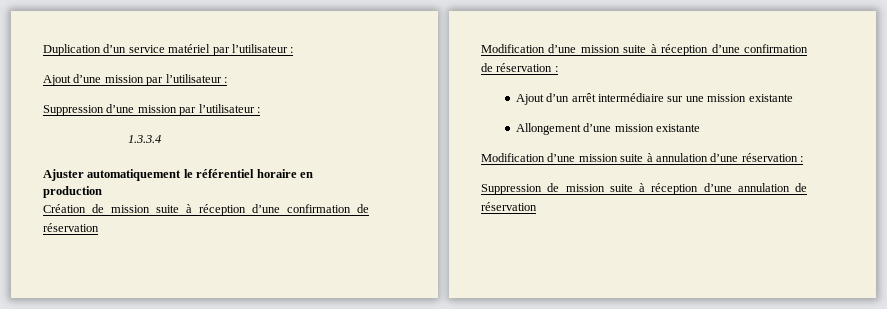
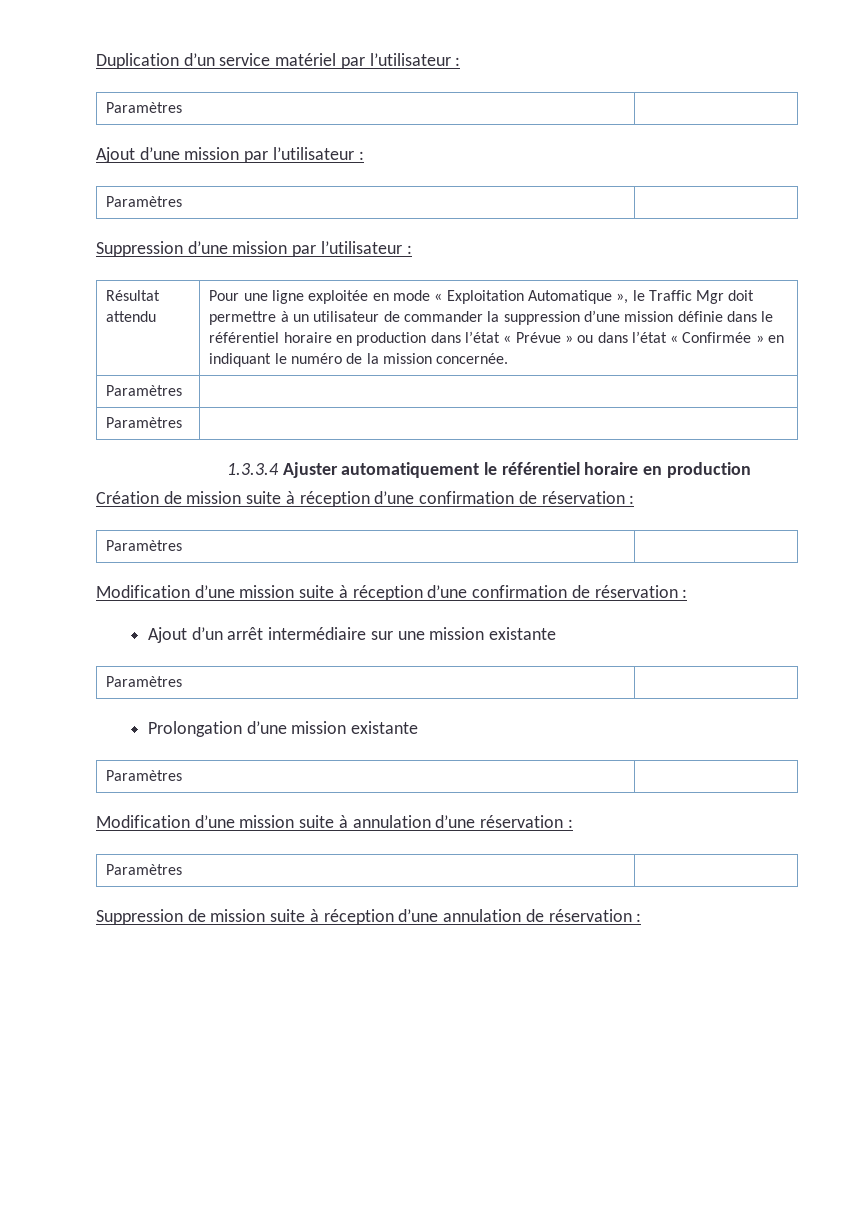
  Duplication d’un service matériel par l’utilisateur :
+ Paramètres |
  Ajout d’une mission par l’utilisateur :
+ Paramètres |
+ Résultat attendu | Pour une ligne exploitée en mode « Exploitation Automatique », le Traffic Mgr doit permettre à un utilisateur de commander la suppression d’une mission définie dans le référentiel horaire en production dans l’état « Prévue » ou dans l’état « Confirmée » en indiquant le numéro de la mission concernée.
+ Paramètres |
+ Paramètres |
- 1.3.3.4
- Ajuster automatiquement le référentiel horaire en production
+ 1.3.3.4 Ajuster automatiquement le référentiel horaire en production
- Création de mission suite à réception d’une confirmation de réservation
+ Création de mission suite à réception d’une confirmation de réservation :
+ Paramètres |
  Ajout d’un arrêt intermédiaire sur une mission existante
- Allongement d’une mission existante
+ Paramètres |
+ Prolongation d’une mission existante
+ Paramètres |
  Modification d’une mission suite à annulation d’une réservation :
+ Paramètres |
- Suppression de mission suite à réception d’une annulation de réservation
+ Suppression de mission suite à réception d’une annulation de réservation :

